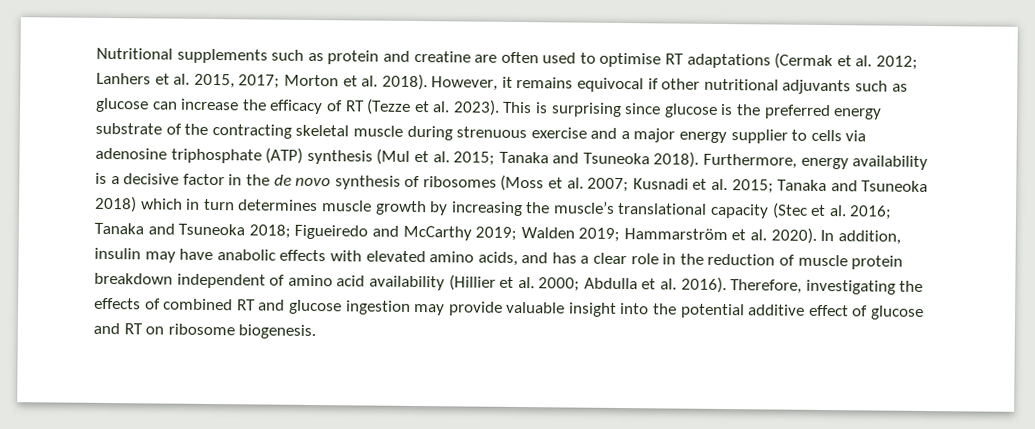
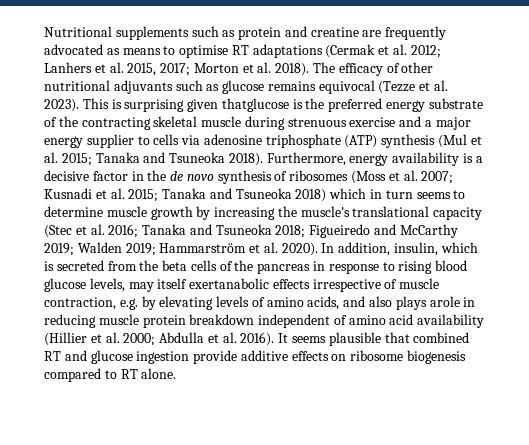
- Nutritional supplements such as protein and creatine are often used to optimise RT adaptations (Cermak et al. 2012; Lanhers et al. 2015, 2017; Morton et al. 2018).
+ Nutritional supplements such as protein and creatine are frequently advocated as means to optimise RT adaptations (Cermak et al. 2012; Lanhers et al. 2015, 2017; Morton et al. 2018).
- However, it remains equivocal if other nutritional adjuvants such as glucose can increase the efficacy of RT (Tezze et al. 2023).
+ The efficacy of other nutritional adjuvants such as glucose remains equivocal (Tezze et al. 2023).
- This is surprising since glucose is the preferred energy substrate of the contracting skeletal muscle during strenuous exercise and a major energy supplier to cells via adenosine triphosphate (ATP) synthesis (Mul et al. 2015; Tanaka and Tsuneoka 2018).
+ This is surprising given thatglucose is the preferred energy substrate of the contracting skeletal muscle during strenuous exercise and a major energy supplier to cells via adenosine triphosphate (ATP) synthesis (Mul et al. 2015; Tanaka and Tsuneoka 2018).
- Furthermore, energy availability is a decisive factor in the de novo synthesis of ribosomes (Moss et al. 2007; Kusnadi et al. 2015; Tanaka and Tsuneoka 2018) which in turn determines muscle growth by increasing the muscle’s translational capacity (Stec et al. 2016; Tanaka and Tsuneoka 2018; Figueiredo and McCarthy 2019; Walden 2019; Hammarström et al. 2020).
+ Furthermore, energy availability is a decisive factor in the de novo synthesis of ribosomes (Moss et al. 2007; Kusnadi et al. 2015; Tanaka and Tsuneoka 2018) which in turn seems to determine muscle growth by increasing the muscle’s translational capacity (Stec et al. 2016; Tanaka and Tsuneoka 2018; Figueiredo and McCarthy 2019; Walden 2019; Hammarström et al. 2020).
- In addition, insulin may have anabolic effects with elevated amino acids, and has a clear role in the reduction of muscle protein breakdown independent of amino acid availability (Hillier et al. 2000; Abdulla et al. 2016).
+ In addition, insulin, which is secreted from the beta cells of the pancreas in response to rising blood glucose levels, may itself exertanabolic effects irrespective of muscle contraction, e.g. by elevating levels of amino acids, and also plays arole in reducing muscle protein breakdown independent of amino acid availability (Hillier et al. 2000; Abdulla et al. 2016).
- Therefore, investigating the effects of combined RT and glucose ingestion may provide valuable insight into the potential additive effect of glucose and RT on ribosome biogenesis.
+ It seems plausible that combined RT and glucose ingestion provide additive effects on ribosome biogenesis compared to RT alone.

